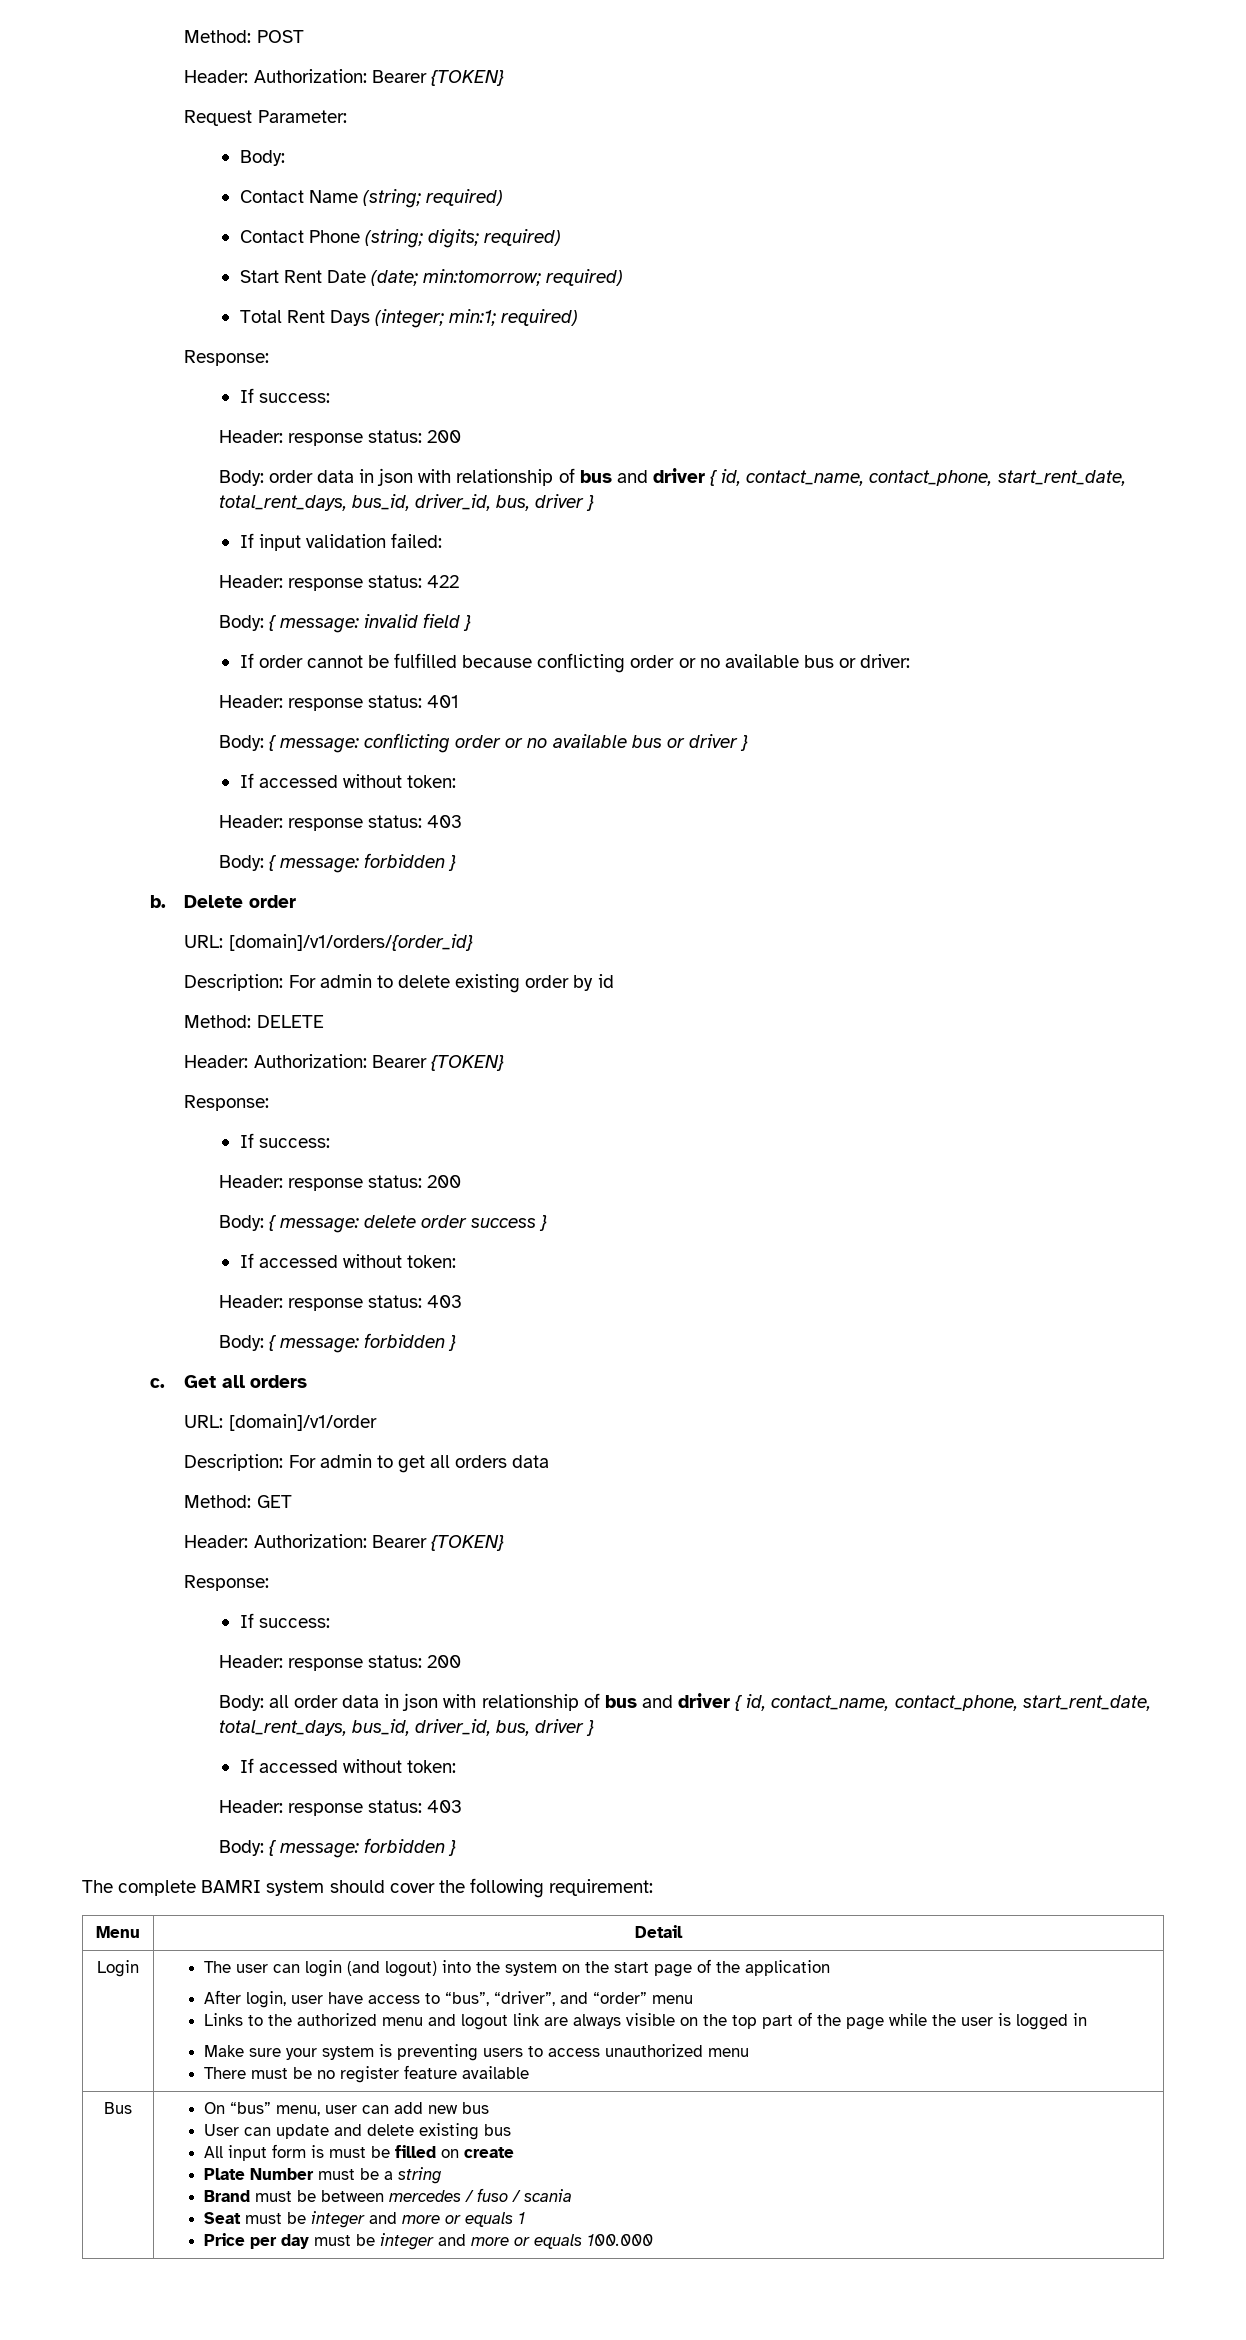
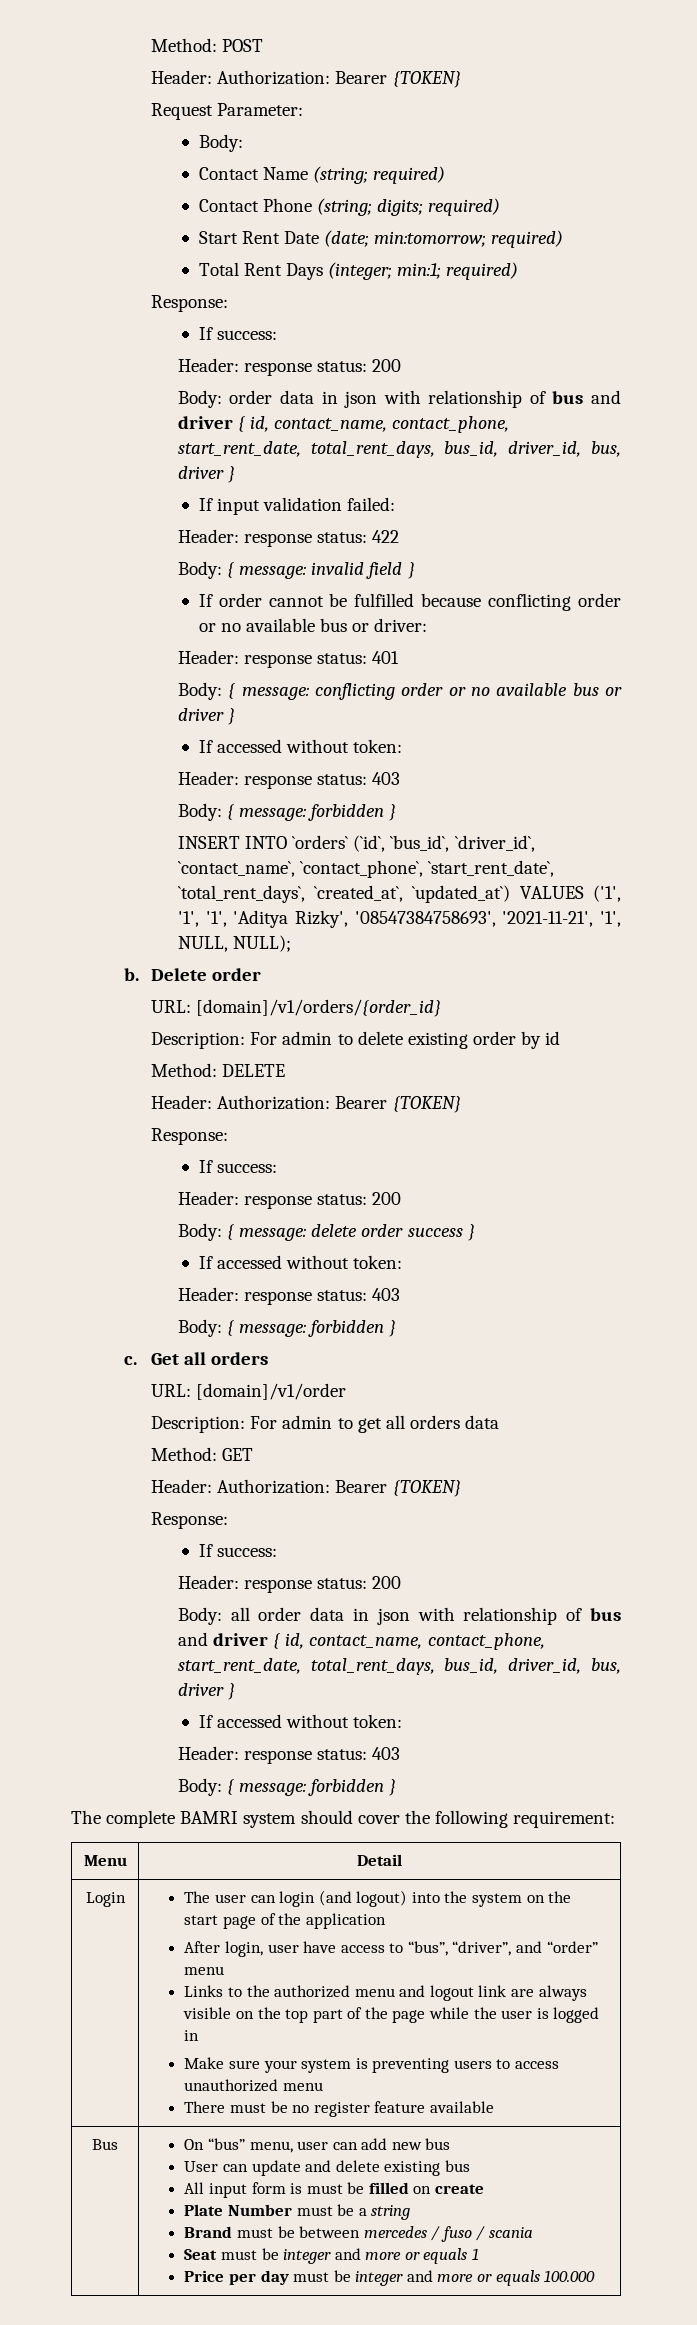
+ INSERT INTO `orders` (`id`, `bus_id`, `driver_id`, `contact_name`, `contact_phone`, `start_rent_date`, `total_rent_days`, `created_at`, `updated_at`) VALUES ('1', '1', '1', 'Aditya Rizky', '08547384758693', '2021-11-21', '1', NULL, NULL);

